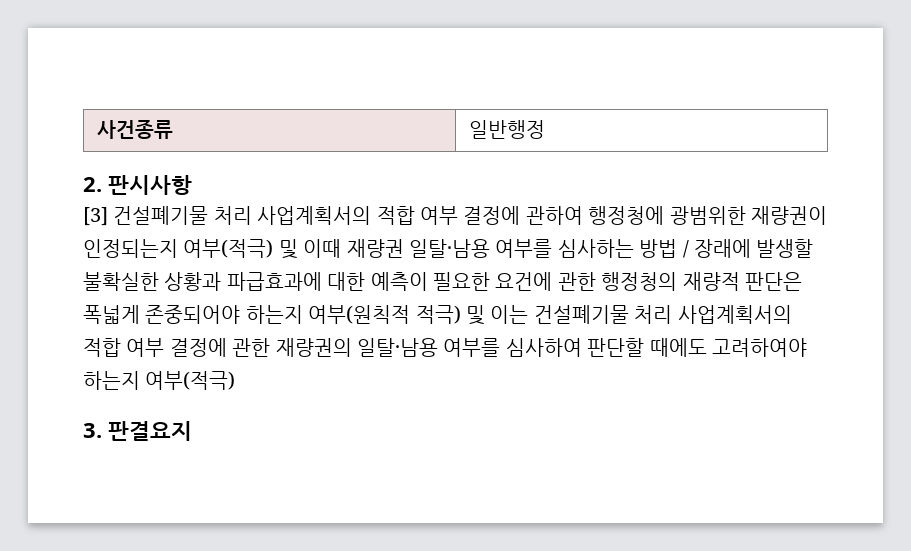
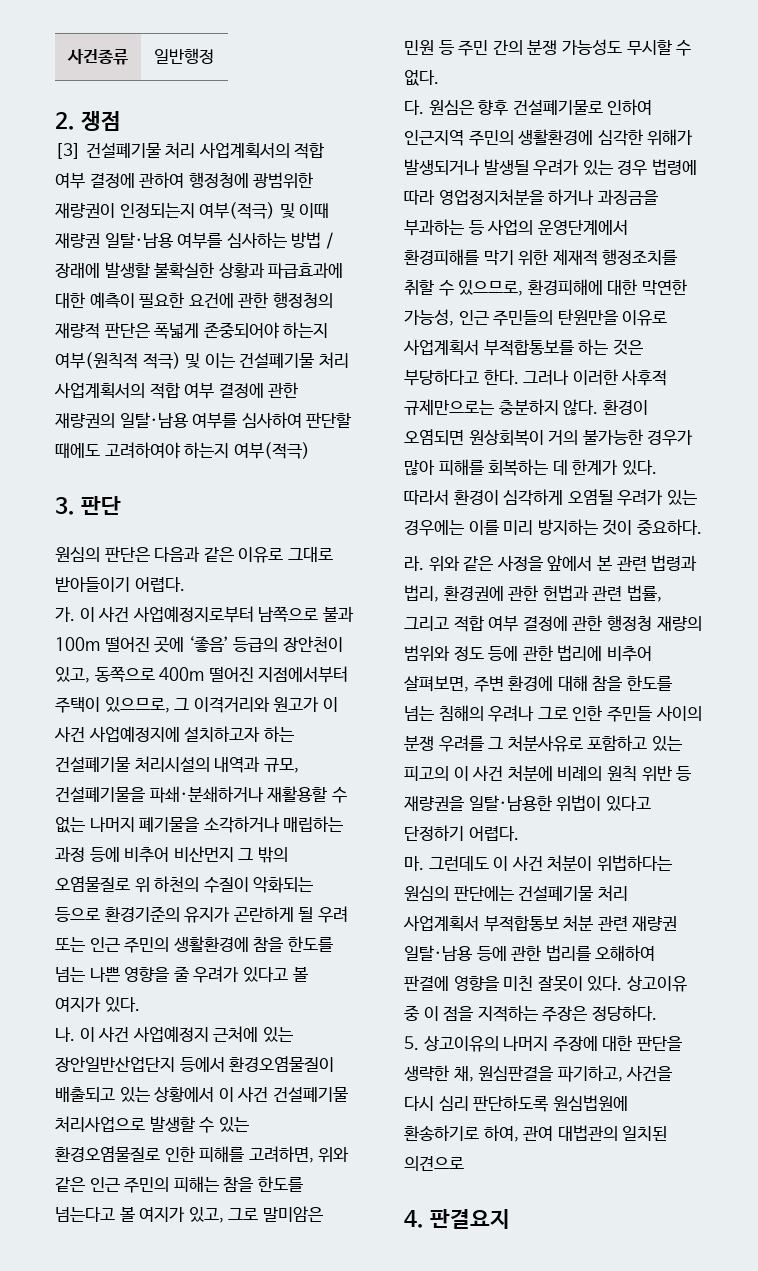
- 2. 판시사항
+ 2. 쟁점
- 3. 판결요지
+ 3. 판단
+ 원심의 판단은 다음과 같은 이유로 그대로 받아들이기 어렵다.
+ 가. 이 사건 사업예정지로부터 남쪽으로 불과 100m 떨어진 곳에 ‘좋음’ 등급의 장안천이 있고, 동쪽으로 400m 떨어진 지점에서부터 주택이 있으므로, 그 이격거리와 원고가 이 사건 사업예정지에 설치하고자 하는 건설폐기물 처리시설의 내역과 규모, 건설폐기물을 파쇄·분쇄하거나 재활용할 수 없는 나머지 폐기물을 소각하거나 매립하는 과정 등에 비추어 비산먼지 그 밖의 오염물질로 위 하천의 수질이 악화되는 등으로 환경기준의 유지가 곤란하게 될 우려 또는 인근 주민의 생활환경에 참을 한도를 넘는 나쁜 영향을 줄 우려가 있다고 볼 여지가 있다.
+ 나. 이 사건 사업예정지 근처에 있는 장안일반산업단지 등에서 환경오염물질이 배출되고 있는 상황에서 이 사건 건설폐기물 처리사업으로 발생할 수 있는 환경오염물질로 인한 피해를 고려하면, 위와 같은 인근 주민의 피해는 참을 한도를 넘는다고 볼 여지가 있고, 그로 말미암은 민원 등 주민 간의 분쟁 가능성도 무시할 수 없다.
+ 다. 원심은 향후 건설폐기물로 인하여 인근지역 주민의 생활환경에 심각한 위해가 발생되거나 발생될 우려가 있는 경우 법령에 따라 영업정지처분을 하거나 과징금을 부과하는 등 사업의 운영단계에서 환경피해를 막기 위한 제재적 행정조치를 취할 수 있으므로, 환경피해에 대한 막연한 가능성, 인근 주민들의 탄원만을 이유로 사업계획서 부적합통보를 하는 것은 부당하다고 한다. 그러나 이러한 사후적 규제만으로는 충분하지 않다. 환경이 오염되면 원상회복이 거의 불가능한 경우가 많아 피해를 회복하는 데 한계가 있다. 따라서 환경이 심각하게 오염될 우려가 있는 경우에는 이를 미리 방지하는 것이 중요하다.
+ 라. 위와 같은 사정을 앞에서 본 관련 법령과 법리, 환경권에 관한 헌법과 관련 법률, 그리고 적합 여부 결정에 관한 행정청 재량의 범위와 정도 등에 관한 법리에 비추어 살펴보면, 주변 환경에 대해 참을 한도를 넘는 침해의 우려나 그로 인한 주민들 사이의 분쟁 우려를 그 처분사유로 포함하고 있는 피고의 이 사건 처분에 비례의 원칙 위반 등 재량권을 일탈·남용한 위법이 있다고 단정하기 어렵다.
+ 마. 그런데도 이 사건 처분이 위법하다는 원심의 판단에는 건설폐기물 처리 사업계획서 부적합통보 처분 관련 재량권 일탈·남용 등에 관한 법리를 오해하여 판결에 영향을 미친 잘못이 있다. 상고이유 중 이 점을 지적하는 주장은 정당하다.
+ 5. 상고이유의 나머지 주장에 대한 판단을 생략한 채, 원심판결을 파기하고, 사건을 다시 심리 판단하도록 원심법원에 환송하기로 하여, 관여 대법관의 일치된 의견으로
+ 4. 판결요지

